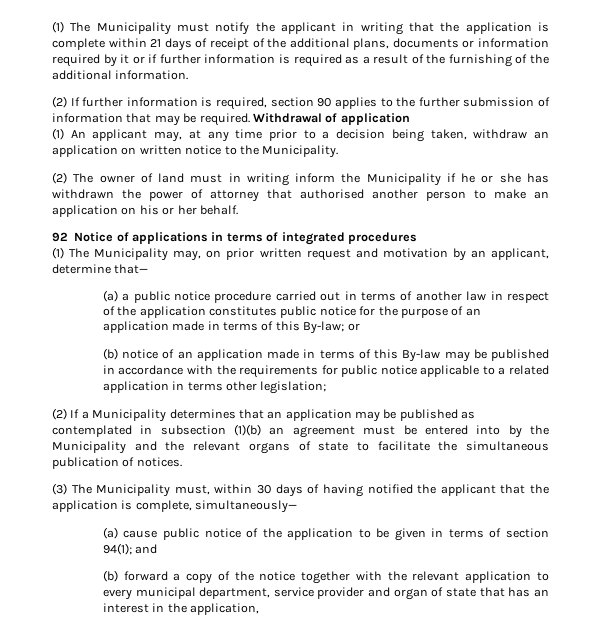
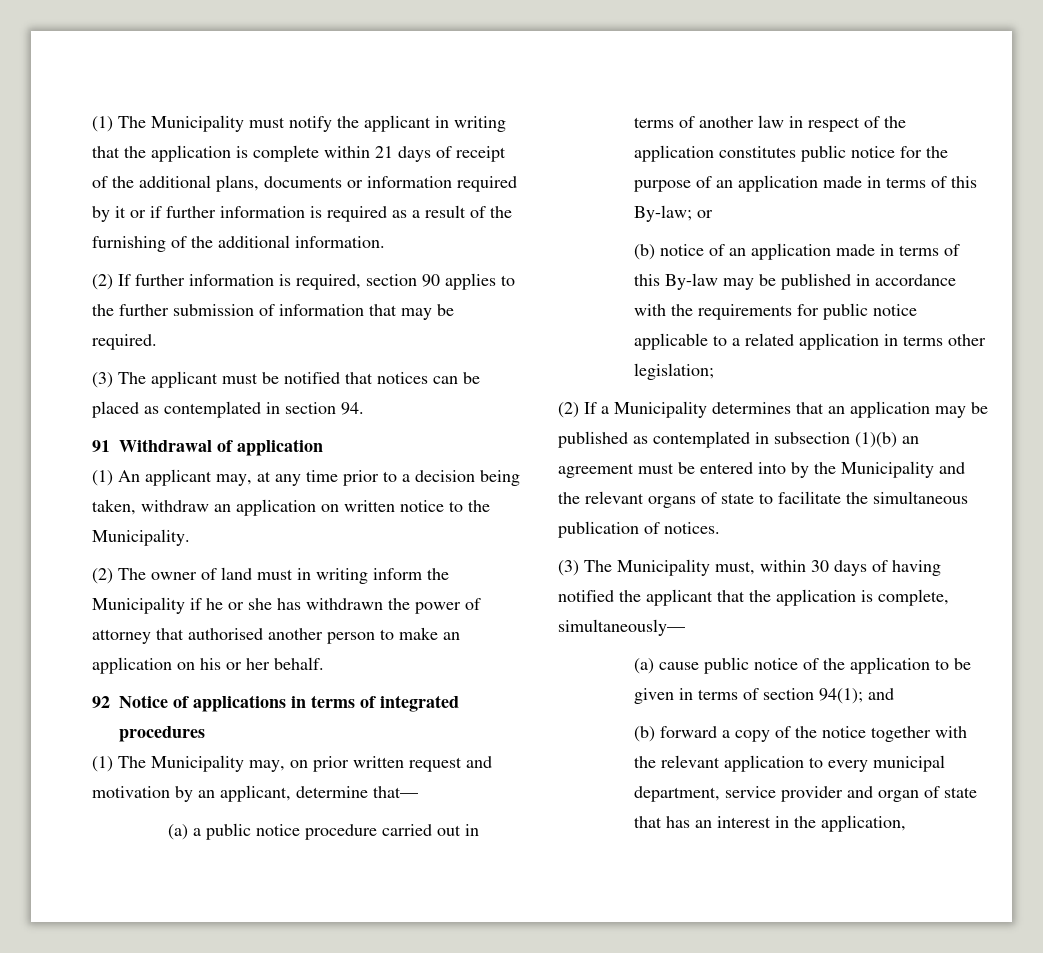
- (2) If further information is required, section 90 applies to the further submission of information that may be required. Withdrawal of application
+ (2) If further information is required, section 90 applies to the further submission of information that may be required.
+ (3) The applicant must be notified that notices can be placed as contemplated in section 94.
+ 91 Withdrawal of application

